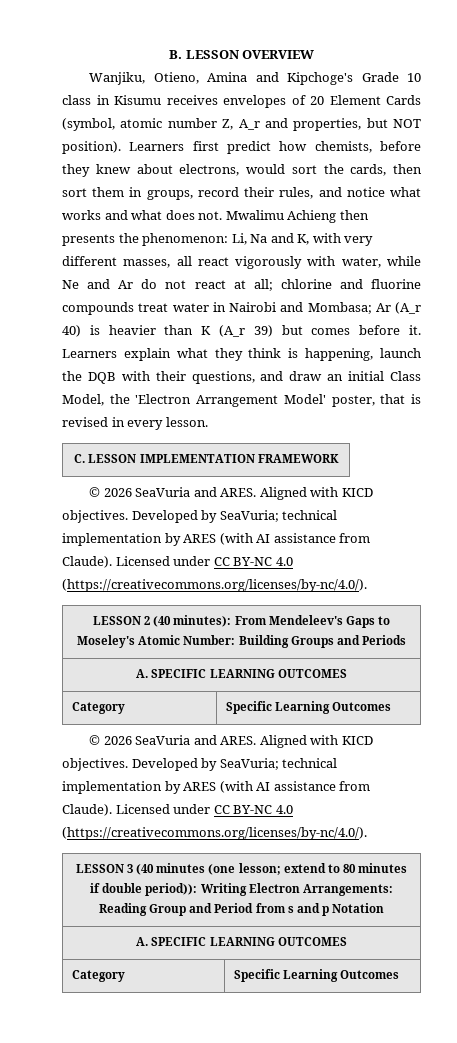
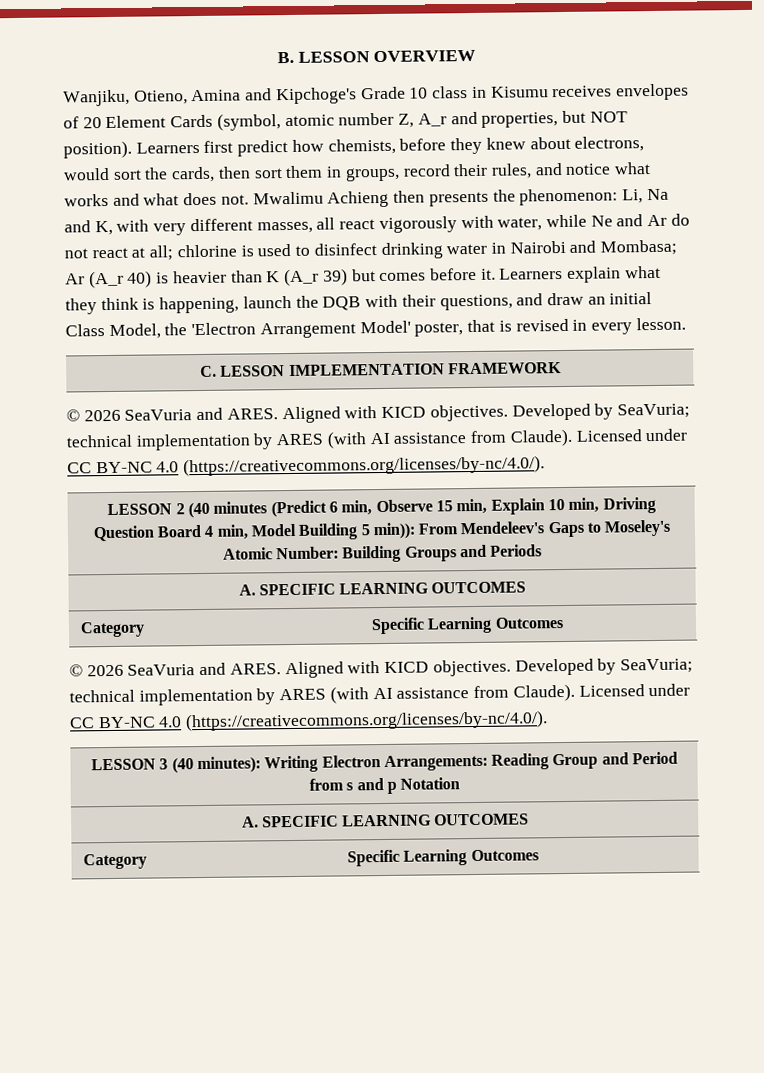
- Mwalimu Achieng then presents the phenomenon: Li, Na and K, with very different masses, all react vigorously with water, while Ne and Ar do not react at all; chlorine and fluorine compounds treat water in Nairobi and Mombasa; Ar (A_r 40) is heavier than K (A_r 39) but comes before it.
+ Mwalimu Achieng then presents the phenomenon: Li, Na and K, with very different masses, all react vigorously with water, while Ne and Ar do not react at all; chlorine is used to disinfect drinking water in Nairobi and Mombasa; Ar (A_r 40) is heavier than K (A_r 39) but comes before it.
- LESSON 2 (40 minutes): From Mendeleev's Gaps to Moseley's Atomic Number: Building Groups and Periods
+ LESSON 2 (40 minutes (Predict 6 min, Observe 15 min, Explain 10 min, Driving Question Board 4 min, Model Building 5 min)): From Mendeleev's Gaps to Moseley's Atomic Number: Building Groups and Periods
- LESSON 3 (40 minutes (one lesson; extend to 80 minutes if double period)): Writing Electron Arrangements: Reading Group and Period from s and p Notation
+ LESSON 3 (40 minutes): Writing Electron Arrangements: Reading Group and Period from s and p Notation

